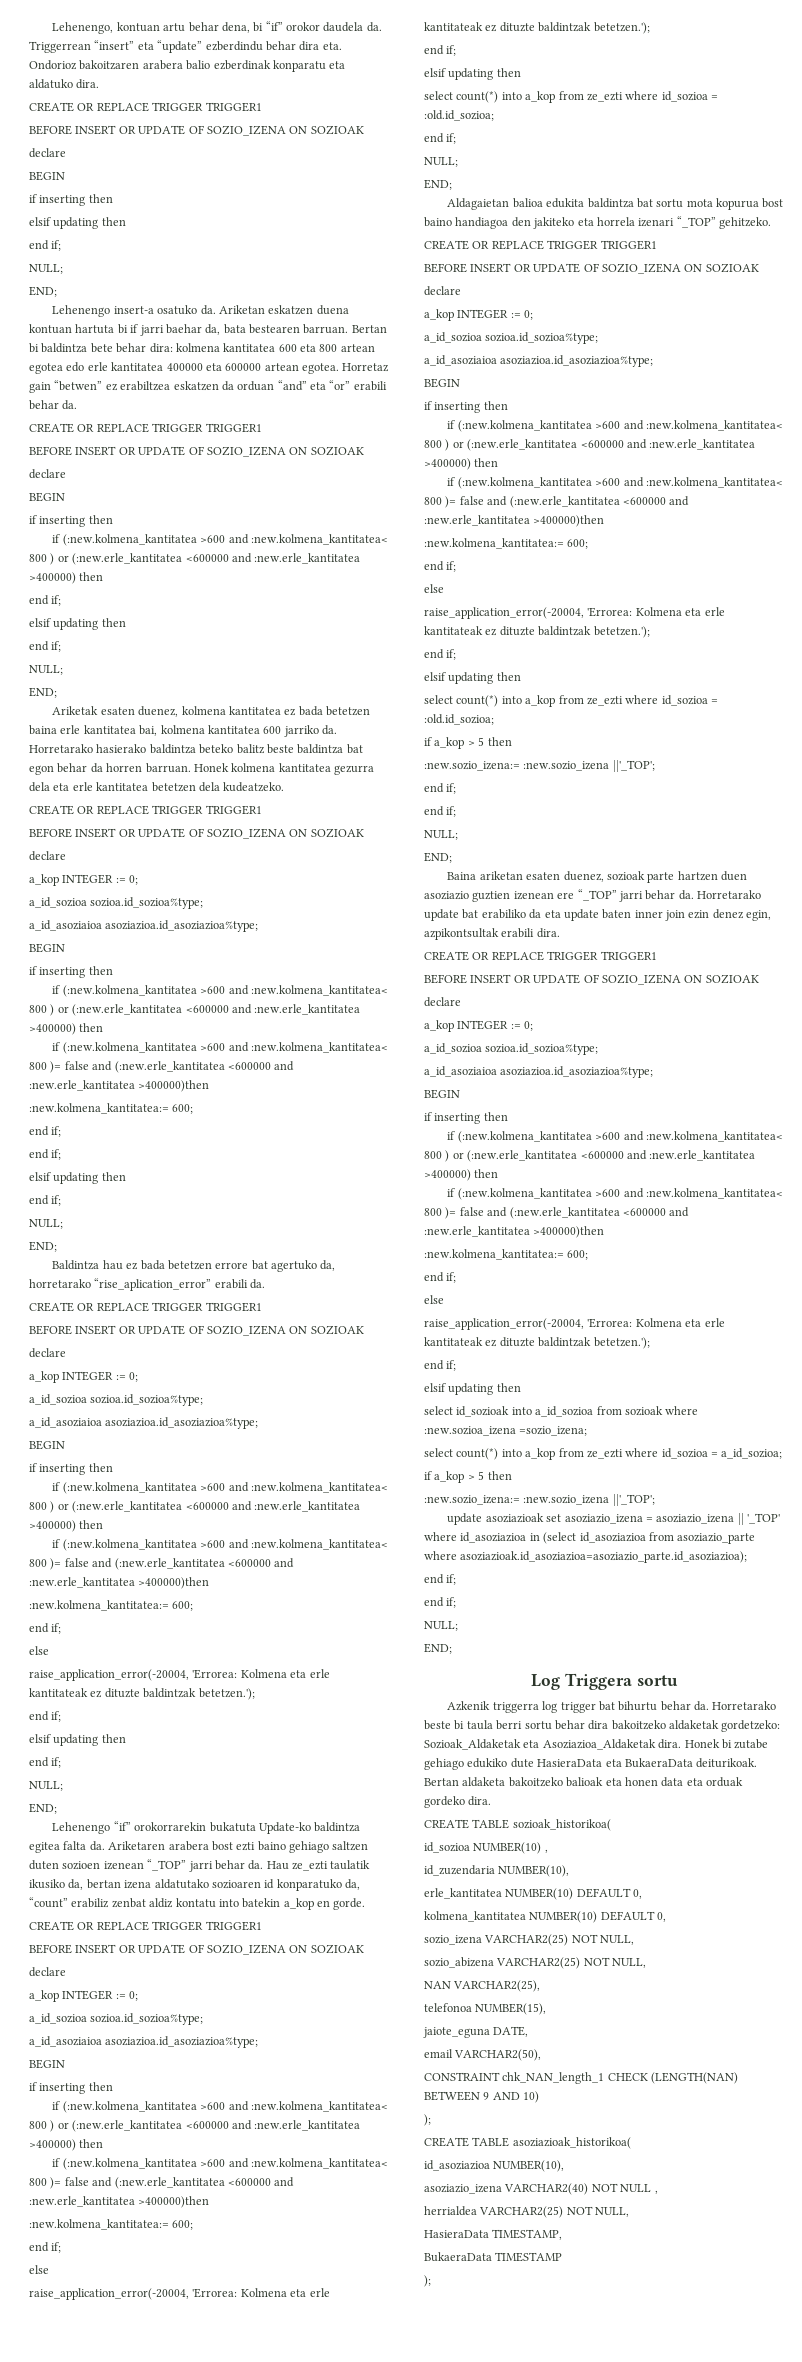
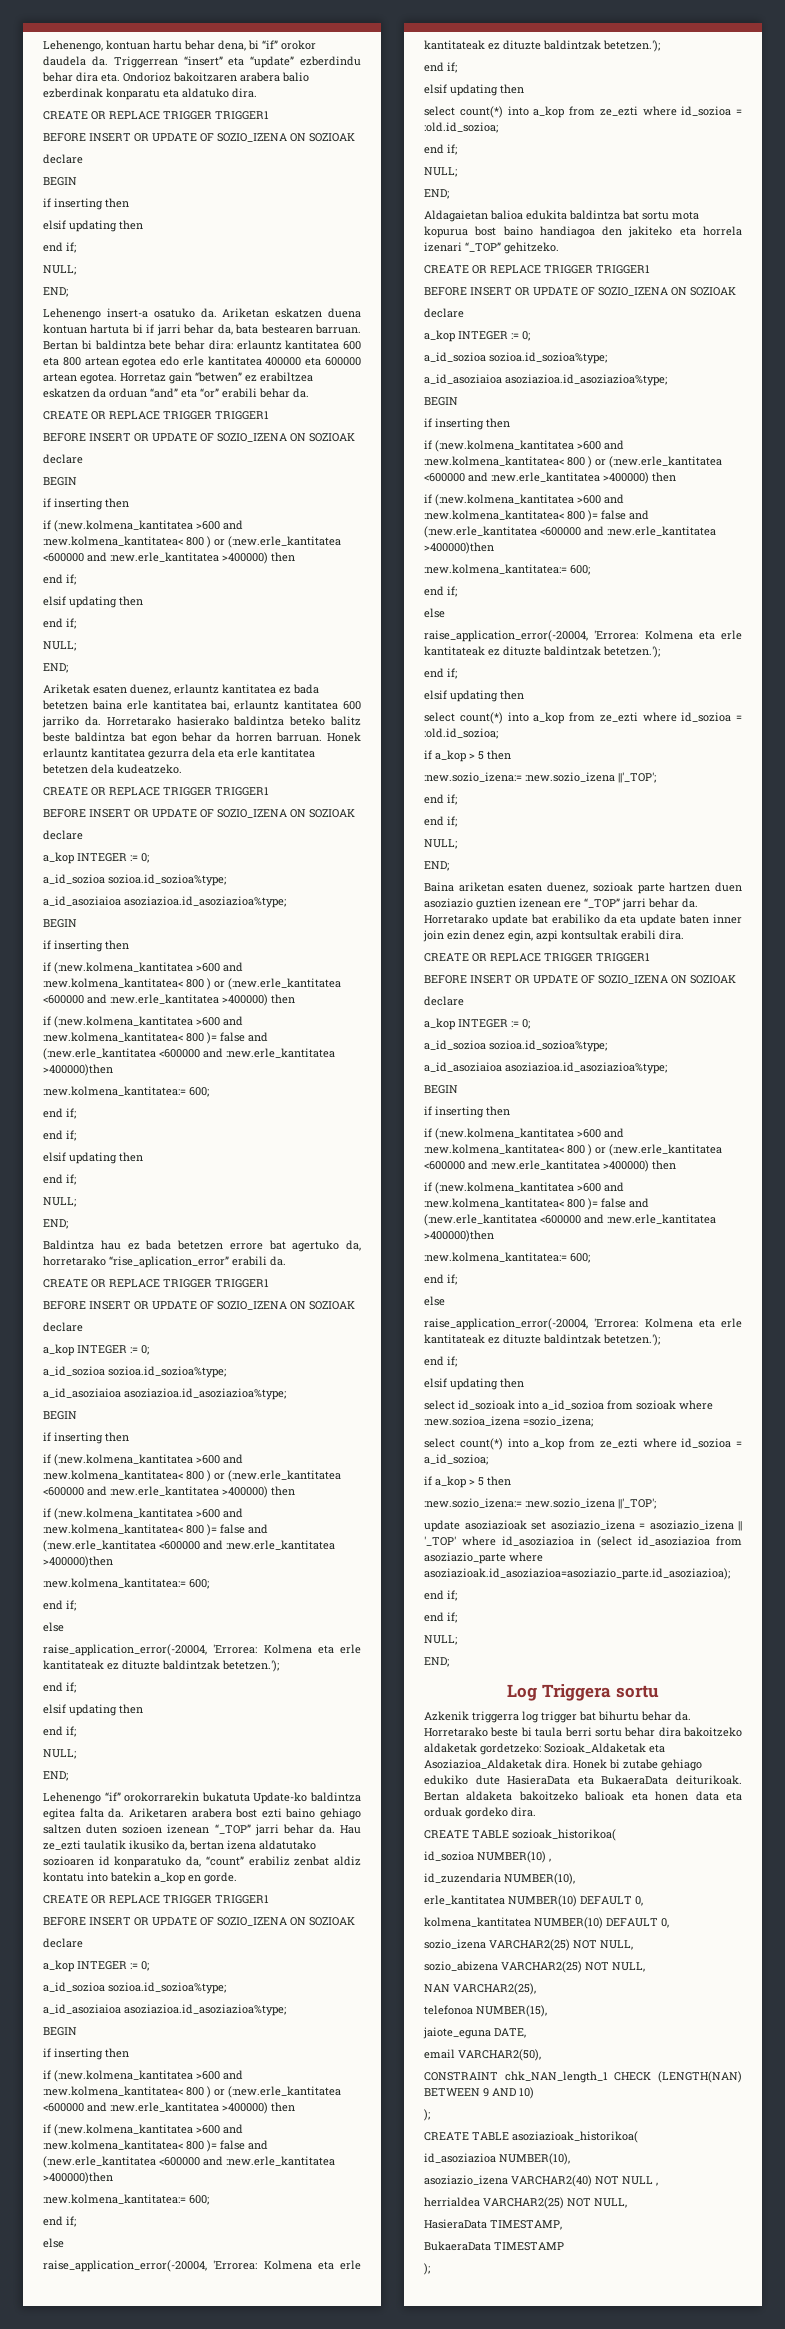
- Lehenengo, kontuan artu behar dena, bi “if” orokor daudela da.
+ Lehenengo, kontuan hartu behar dena, bi “if” orokor daudela da.
- Ariketan eskatzen duena kontuan hartuta bi if jarri baehar da, bata bestearen barruan.
+ Ariketan eskatzen duena kontuan hartuta bi if jarri behar da, bata bestearen barruan.
- Bertan bi baldintza bete behar dira: kolmena kantitatea 600 eta 800 artean egotea edo erle kantitatea 400000 eta 600000 artean egotea.
+ Bertan bi baldintza bete behar dira: erlauntz kantitatea 600 eta 800 artean egotea edo erle kantitatea 400000 eta 600000 artean egotea.
- Ariketak esaten duenez, kolmena kantitatea ez bada betetzen baina erle kantitatea bai, kolmena kantitatea 600 jarriko da.
+ Ariketak esaten duenez, erlauntz kantitatea ez bada betetzen baina erle kantitatea bai, erlauntz kantitatea 600 jarriko da.
- Honek kolmena kantitatea gezurra dela eta erle kantitatea betetzen dela kudeatzeko.
+ Honek erlauntz kantitatea gezurra dela eta erle kantitatea betetzen dela kudeatzeko.
- Horretarako update bat erabiliko da eta update baten inner join ezin denez egin, azpikontsultak erabili dira.
+ Horretarako update bat erabiliko da eta update baten inner join ezin denez egin, azpi kontsultak erabili dira.

